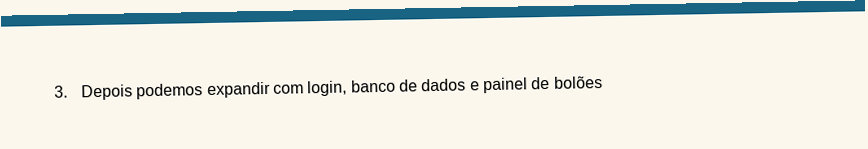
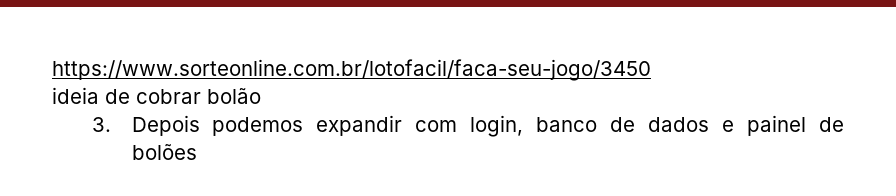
+ https://www.sorteonline.com.br/lotofacil/faca-seu-jogo/3450
+ ideia de cobrar bolão

